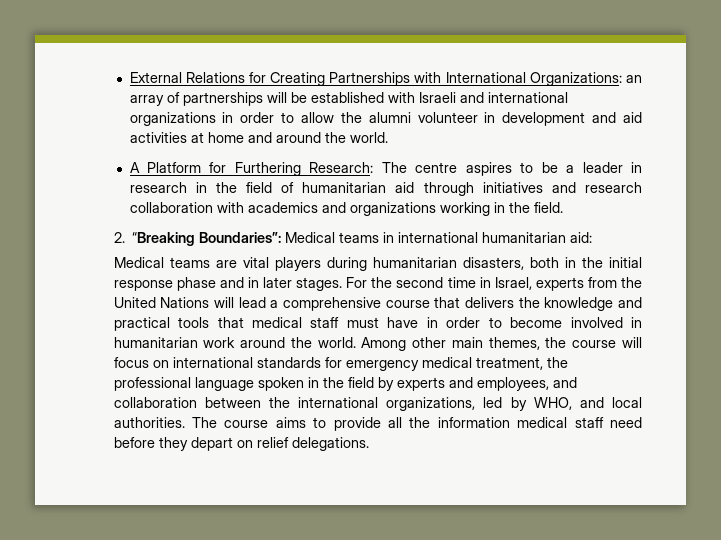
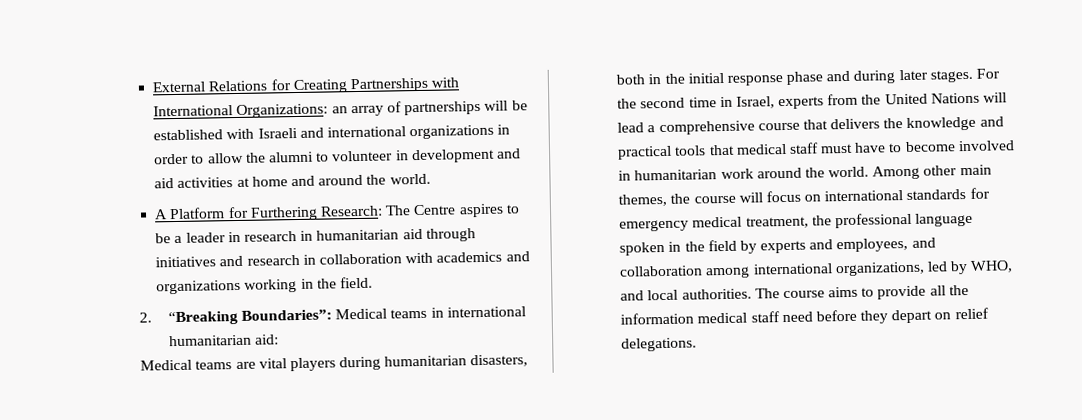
- External Relations for Creating Partnerships with International Organizations: an array of partnerships will be established with Israeli and international organizations in order to allow the alumni volunteer in development and aid activities at home and around the world.
+ External Relations for Creating Partnerships with International Organizations: an array of partnerships will be established with Israeli and international organizations in order to allow the alumni to volunteer in development and aid activities at home and around the world.
- A Platform for Furthering Research: The centre aspires to be a leader in research in the field of humanitarian aid through initiatives and research collaboration with academics and organizations working in the field.
+ A Platform for Furthering Research: The Centre aspires to be a leader in research in humanitarian aid through initiatives and research in collaboration with academics and organizations working in the field.
- Medical teams are vital players during humanitarian disasters, both in the initial response phase and in later stages.
+ Medical teams are vital players during humanitarian disasters, both in the initial response phase and during later stages.
- For the second time in Israel, experts from the United Nations will lead a comprehensive course that delivers the knowledge and practical tools that medical staff must have in order to become involved in humanitarian work around the world.
+ For the second time in Israel, experts from the United Nations will lead a comprehensive course that delivers the knowledge and practical tools that medical staff must have to become involved in humanitarian work around the world.
- Among other main themes, the course will focus on international standards for emergency medical treatment, the professional language spoken in the field by experts and employees, and collaboration between the international organizations, led by WHO, and local authorities.
+ Among other main themes, the course will focus on international standards for emergency medical treatment, the professional language spoken in the field by experts and employees, and collaboration among international organizations, led by WHO, and local authorities.

